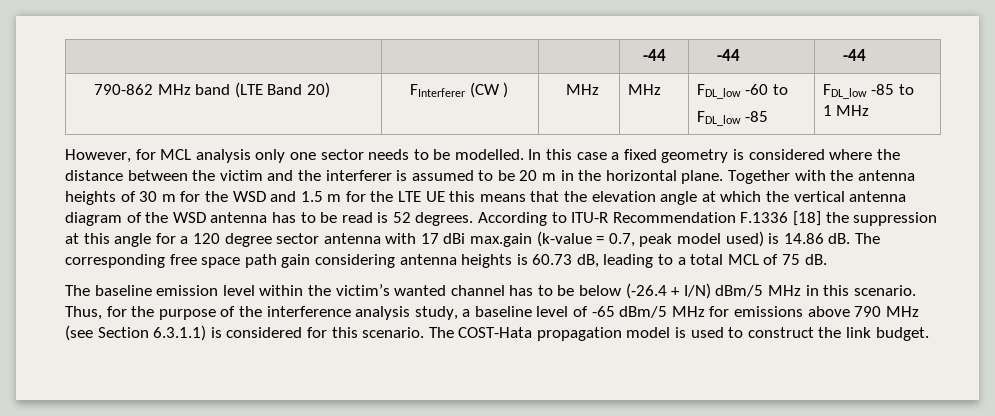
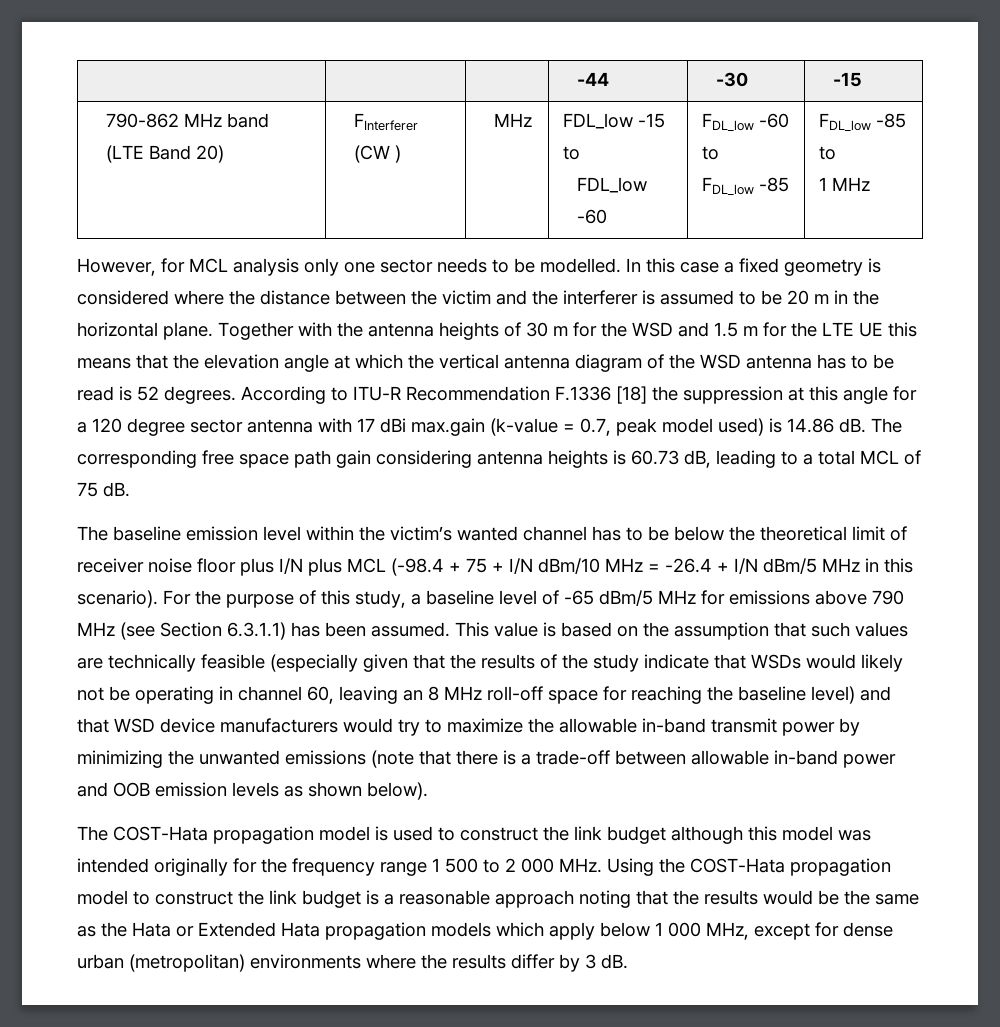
- | | | -44 | -44 | -44
+ | | | -44 | -30 | -15
- 790-862 MHz band (LTE Band 20) | FInterferer (CW ) | MHz | MHz | FDL_low -60 to
+ 790-862 MHz band (LTE Band 20) | FInterferer (CW ) | MHz | FDL_low -15 to
+ FDL_low -60 | FDL_low -60 to
- The baseline emission level within the victim’s wanted channel has to be below (-26.4 + I/N) dBm/5 MHz in this scenario. Thus, for the purpose of the interference analysis study, a baseline level of -65 dBm/5 MHz for emissions above 790 MHz (see Section 6.3.1.1) is considered for this scenario. The COST-Hata propagation model is used to construct the link budget.
+ The baseline emission level within the victim’s wanted channel has to be below the theoretical limit of receiver noise floor plus I/N plus MCL (-98.4 + 75 + I/N dBm/10 MHz = -26.4 + I/N dBm/5 MHz in this scenario). For the purpose of this study, a baseline level of -65 dBm/5 MHz for emissions above 790 MHz (see Section 6.3.1.1) has been assumed. This value is based on the assumption that such values are technically feasible (especially given that the results of the study indicate that WSDs would likely not be operating in channel 60, leaving an 8 MHz roll-off space for reaching the baseline level) and that WSD device manufacturers would try to maximize the allowable in-band transmit power by minimizing the unwanted emissions (note that there is a trade-off between allowable in-band power and OOB emission levels as shown below).
+ The COST-Hata propagation model is used to construct the link budget although this model was intended originally for the frequency range 1 500 to 2 000 MHz. Using the COST-Hata propagation model to construct the link budget is a reasonable approach noting that the results would be the same as the Hata or Extended Hata propagation models which apply below 1 000 MHz, except for dense urban (metropolitan) environments where the results differ by 3 dB.

